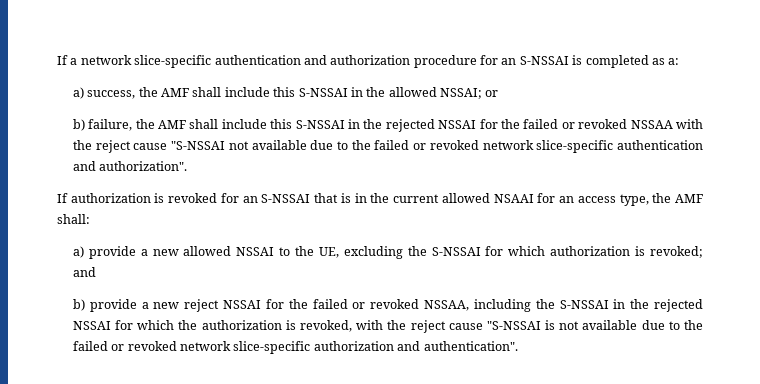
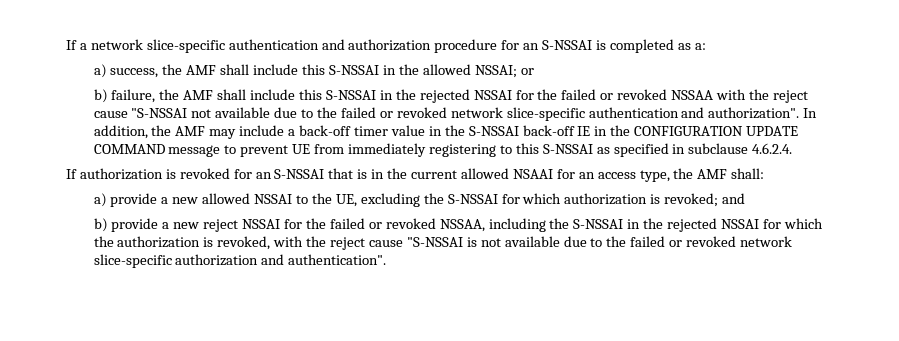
+ In addition, the AMF may include a back-off timer value in the S-NSSAI back-off IE in the CONFIGURATION UPDATE COMMAND message to prevent UE from immediately registering to this S-NSSAI as specified in subclause 4.6.2.4.

